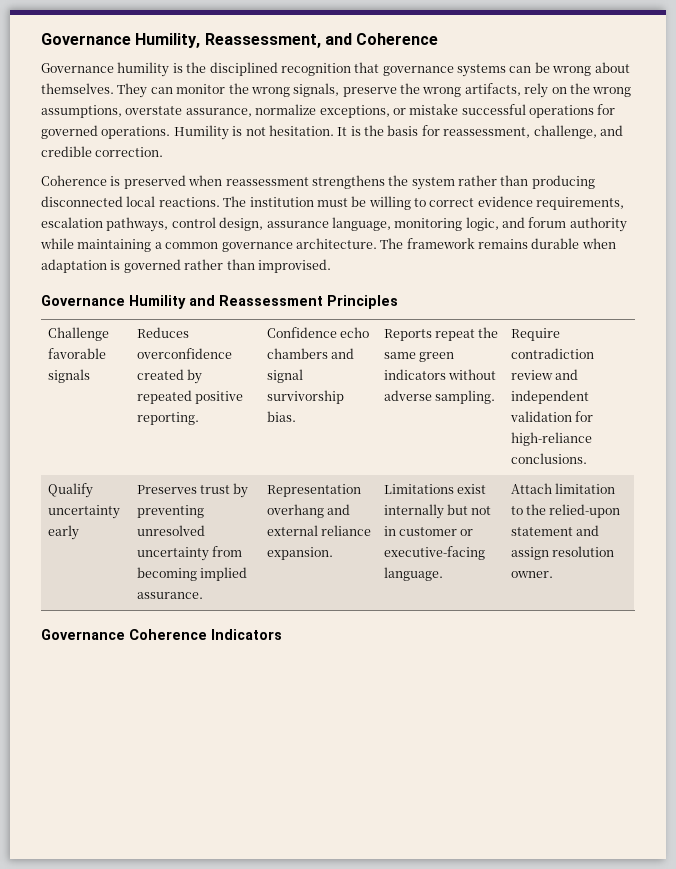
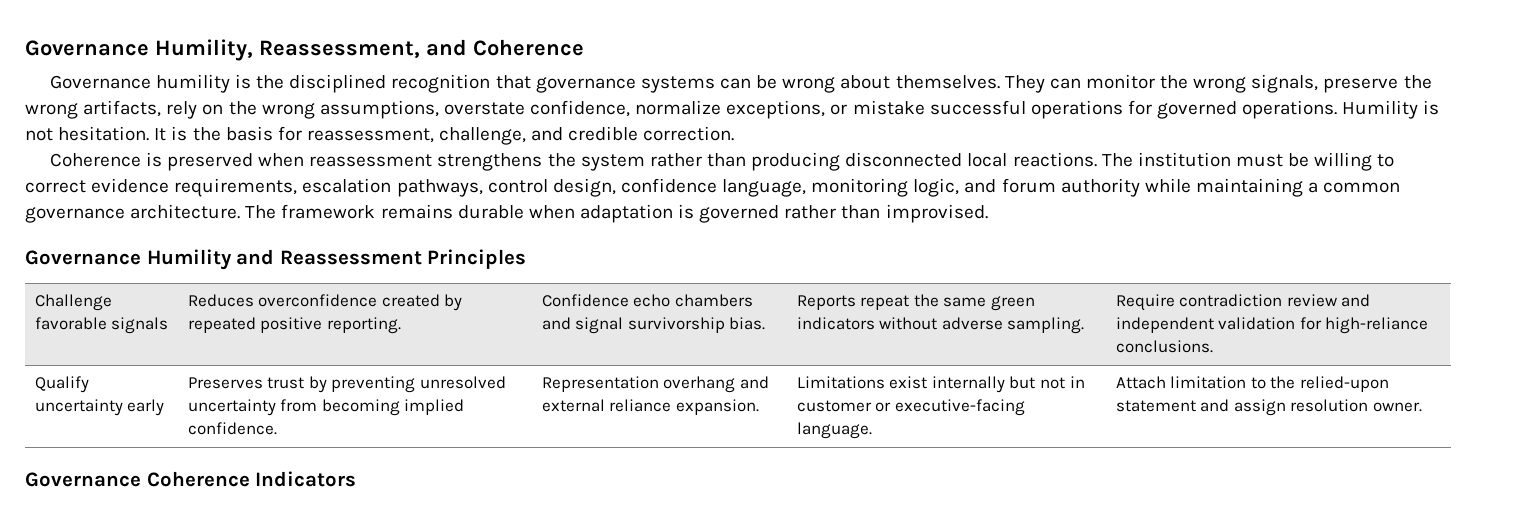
- They can monitor the wrong signals, preserve the wrong artifacts, rely on the wrong assumptions, overstate assurance, normalize exceptions, or mistake successful operations for governed operations.
+ They can monitor the wrong signals, preserve the wrong artifacts, rely on the wrong assumptions, overstate confidence, normalize exceptions, or mistake successful operations for governed operations.
- The institution must be willing to correct evidence requirements, escalation pathways, control design, assurance language, monitoring logic, and forum authority while maintaining a common governance architecture.
+ The institution must be willing to correct evidence requirements, escalation pathways, control design, confidence language, monitoring logic, and forum authority while maintaining a common governance architecture.
- Qualify uncertainty early | Preserves trust by preventing unresolved uncertainty from becoming implied assurance. | Representation overhang and external reliance expansion. | Limitations exist internally but not in customer or executive-facing language. | Attach limitation to the relied-upon statement and assign resolution owner.
+ Qualify uncertainty early | Preserves trust by preventing unresolved uncertainty from becoming implied confidence. | Representation overhang and external reliance expansion. | Limitations exist internally but not in customer or executive-facing language. | Attach limitation to the relied-upon statement and assign resolution owner.

